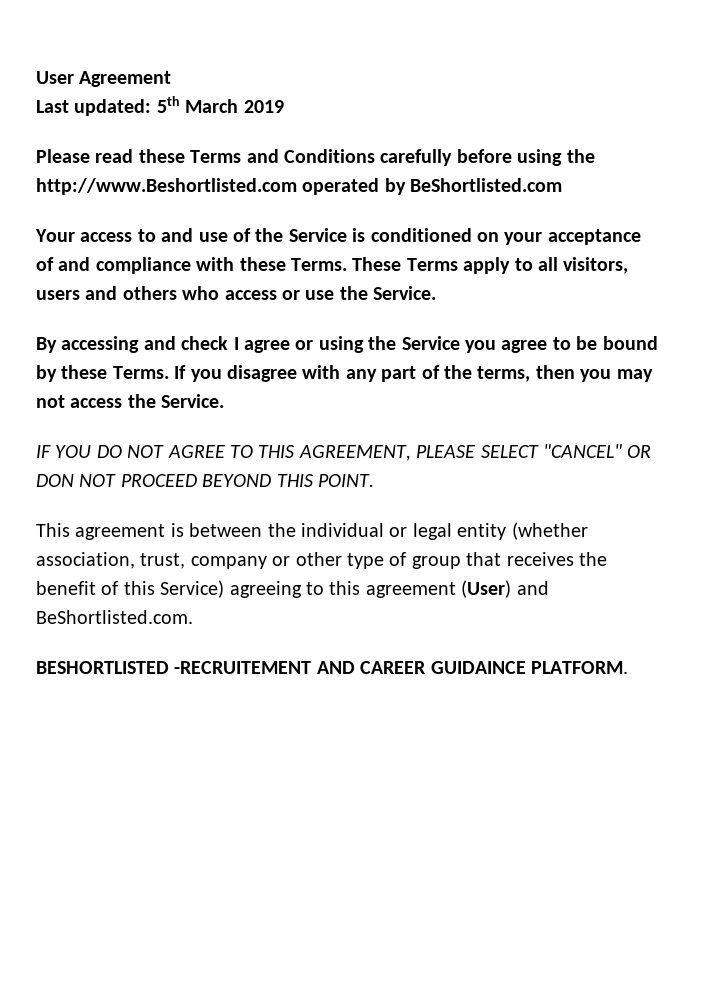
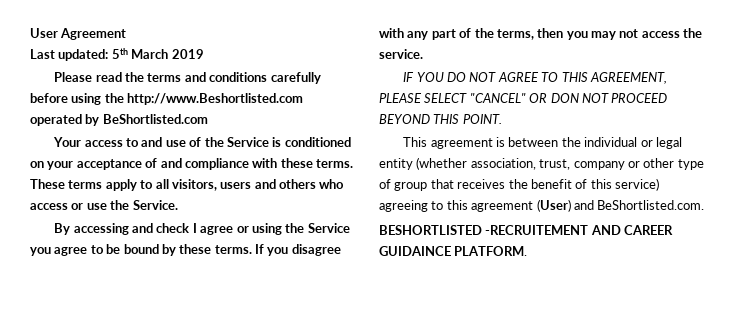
- Please read these Terms and Conditions carefully before using the http://www.Beshortlisted.com operated by BeShortlisted.com
+ Please read the terms and conditions carefully before using the http://www.Beshortlisted.com operated by BeShortlisted.com
- Your access to and use of the Service is conditioned on your acceptance of and compliance with these Terms. These Terms apply to all visitors, users and others who access or use the Service.
+ Your access to and use of the Service is conditioned on your acceptance of and compliance with these terms. These terms apply to all visitors, users and others who access or use the Service.
- By accessing and check I agree or using the Service you agree to be bound by these Terms.
+ By accessing and check I agree or using the Service you agree to be bound by these terms.
- If you disagree with any part of the terms, then you may not access the Service.
+ If you disagree with any part of the terms, then you may not access the service.
- This agreement is between the individual or legal entity (whether association, trust, company or other type of group that receives the benefit of this Service) agreeing to this agreement (User) and BeShortlisted.com.
+ This agreement is between the individual or legal entity (whether association, trust, company or other type of group that receives the benefit of this service) agreeing to this agreement (User) and BeShortlisted.com.

